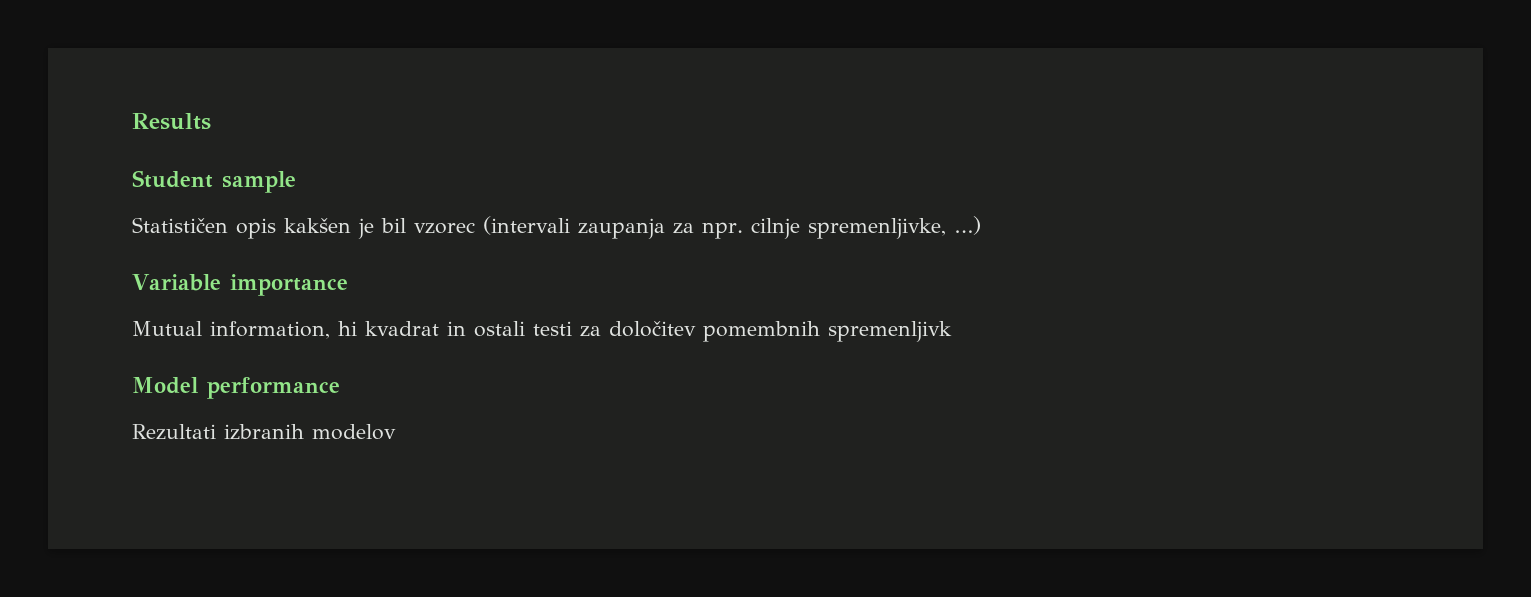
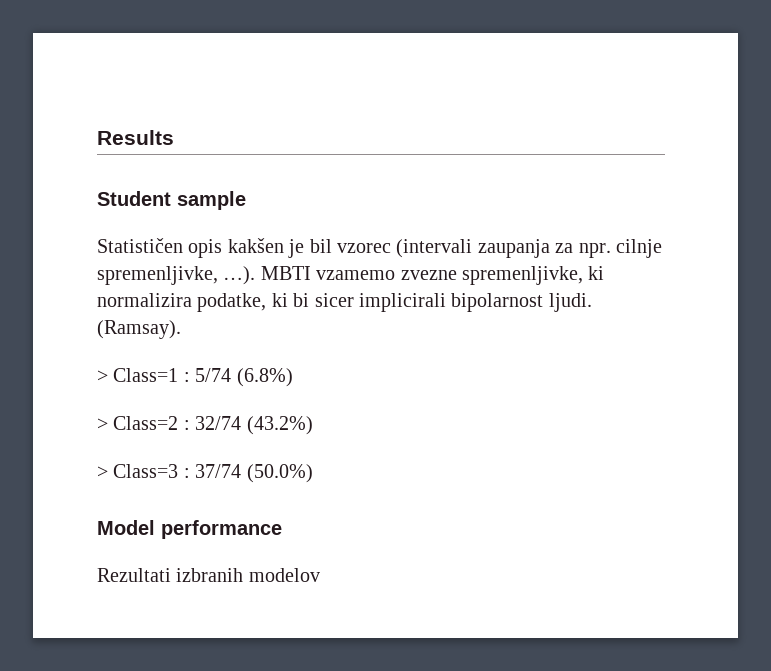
- Statističen opis kakšen je bil vzorec (intervali zaupanja za npr. cilnje spremenljivke, …)
- Variable importance
- Mutual information, hi kvadrat in ostali testi za določitev pomembnih spremenljivk
+ Statističen opis kakšen je bil vzorec (intervali zaupanja za npr. cilnje spremenljivke, …). MBTI vzamemo zvezne spremenljivke, ki normalizira podatke, ki bi sicer implicirali bipolarnost ljudi. (Ramsay).
+ > Class=1 : 5/74 (6.8%)
+ > Class=2 : 32/74 (43.2%)
+ > Class=3 : 37/74 (50.0%)

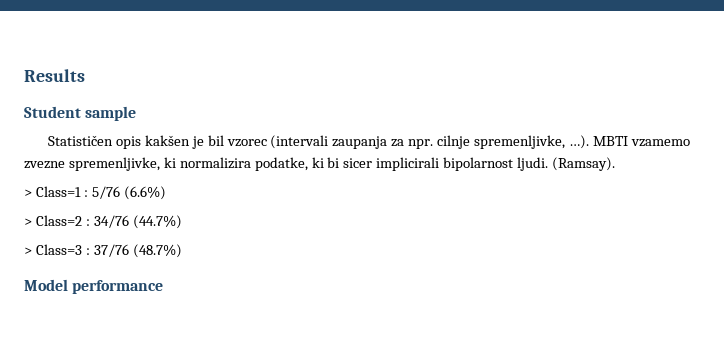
- > Class=1 : 5/74 (6.8%)
+ > Class=1 : 5/76 (6.6%)
- > Class=2 : 32/74 (43.2%)
+ > Class=2 : 34/76 (44.7%)
- > Class=3 : 37/74 (50.0%)
+ > Class=3 : 37/76 (48.7%)
- Rezultati izbranih modelov

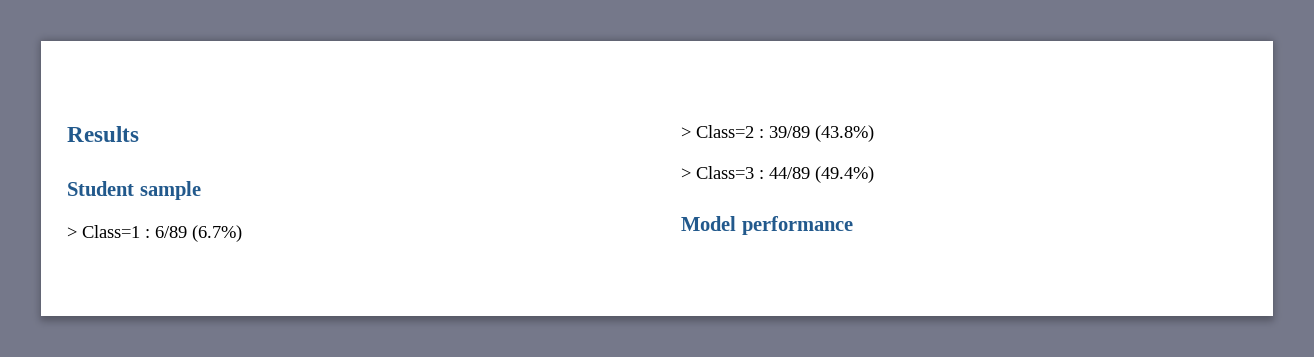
- Statističen opis kakšen je bil vzorec (intervali zaupanja za npr. cilnje spremenljivke, …). MBTI vzamemo zvezne spremenljivke, ki normalizira podatke, ki bi sicer implicirali bipolarnost ljudi. (Ramsay).
- > Class=1 : 5/76 (6.6%)
+ > Class=1 : 6/89 (6.7%)
- > Class=2 : 34/76 (44.7%)
+ > Class=2 : 39/89 (43.8%)
- > Class=3 : 37/76 (48.7%)
+ > Class=3 : 44/89 (49.4%)

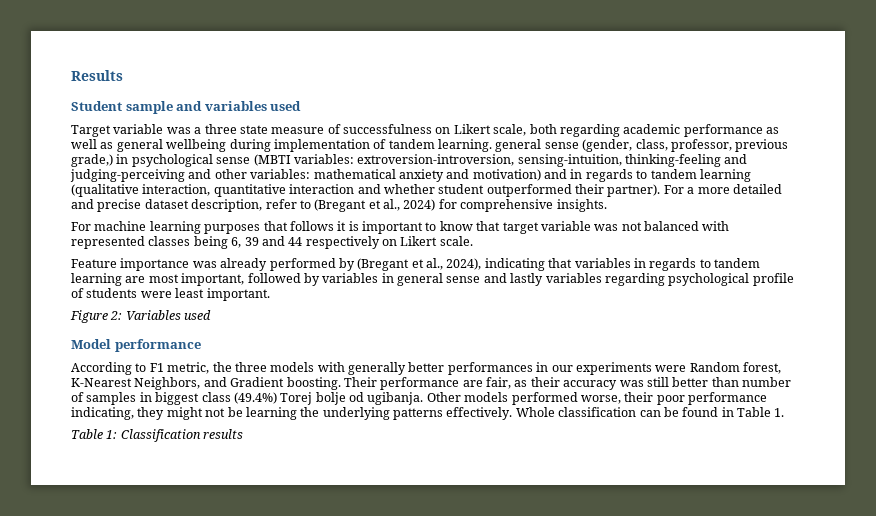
- Student sample
- > Class=1 : 6/89 (6.7%)
- > Class=2 : 39/89 (43.8%)
- > Class=3 : 44/89 (49.4%)
+ Student sample and variables used
+ Target variable was a three state measure of successfulness on Likert scale, both regarding academic performance as well as general wellbeing during implementation of tandem learning. general sense (gender, class, professor, previous grade,) in psychological sense (MBTI variables: extroversion-introversion, sensing-intuition, thinking-feeling and judging-perceiving and other variables: mathematical anxiety and motivation) and in regards to tandem learning (qualitative interaction, quantitative interaction and whether student outperformed their partner). For a more detailed and precise dataset description, refer to (Bregant et al., 2024) for comprehensive insights.
+ For machine learning purposes that follows it is important to know that target variable was not balanced with represented classes being 6, 39 and 44 respectively on Likert scale.
+ Feature importance was already performed by (Bregant et al., 2024), indicating that variables in regards to tandem learning are most important, followed by variables in general sense and lastly variables regarding psychological profile of students were least important.
+ Figure 2: Variables used
  Model performance
+ According to F1 metric, the three models with generally better performances in our experiments were Random forest, K-Nearest Neighbors, and Gradient boosting. Their performance are fair, as their accuracy was still better than number of samples in biggest class (49.4%) Torej bolje od ugibanja. Other models performed worse, their poor performance indicating, they might not be learning the underlying patterns effectively. Whole classification can be found in Table 1.
+ Table 1: Classification results

